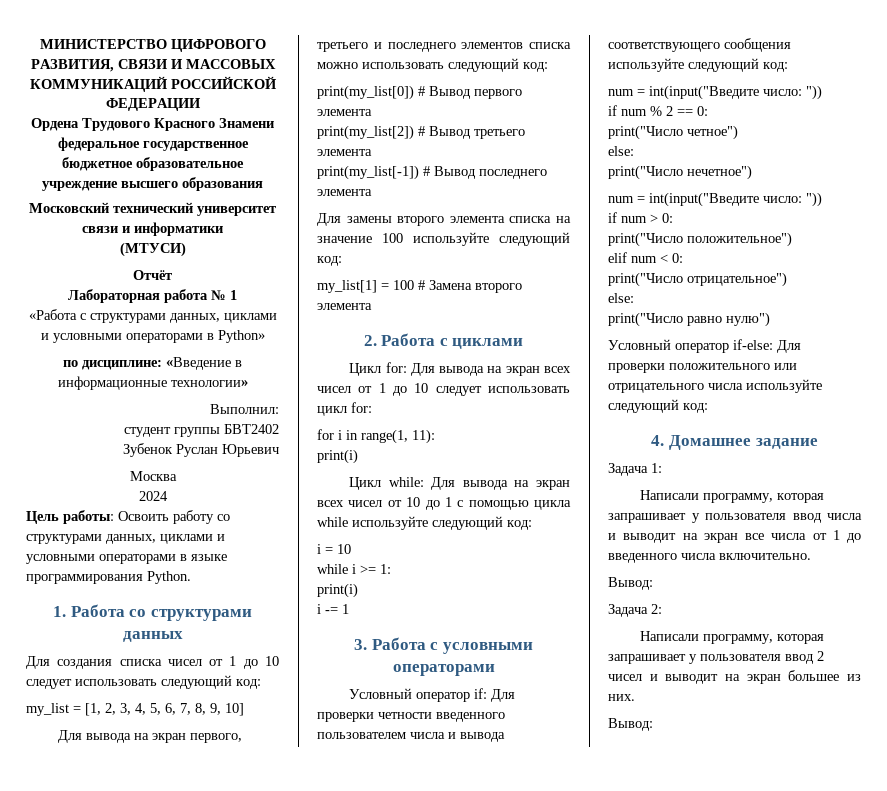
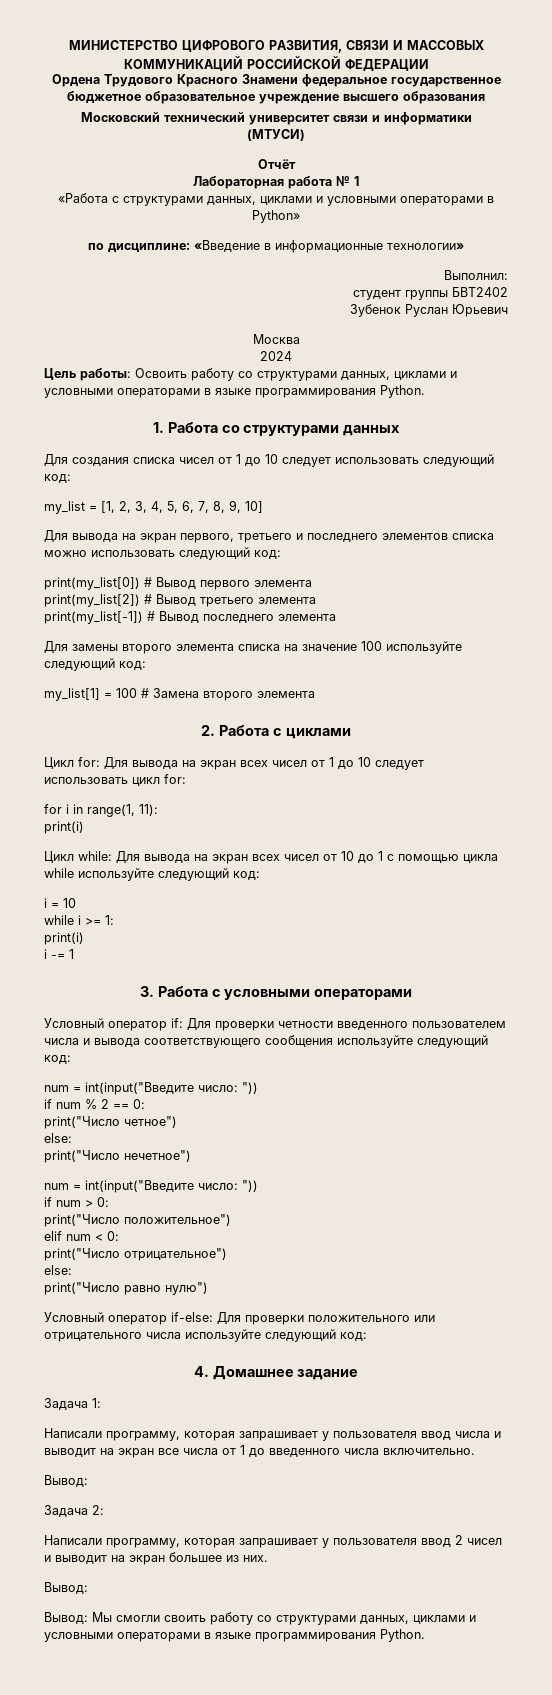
+ Вывод: Мы смогли своить работу со структурами данных, циклами и условными операторами в языке программирования Python.

